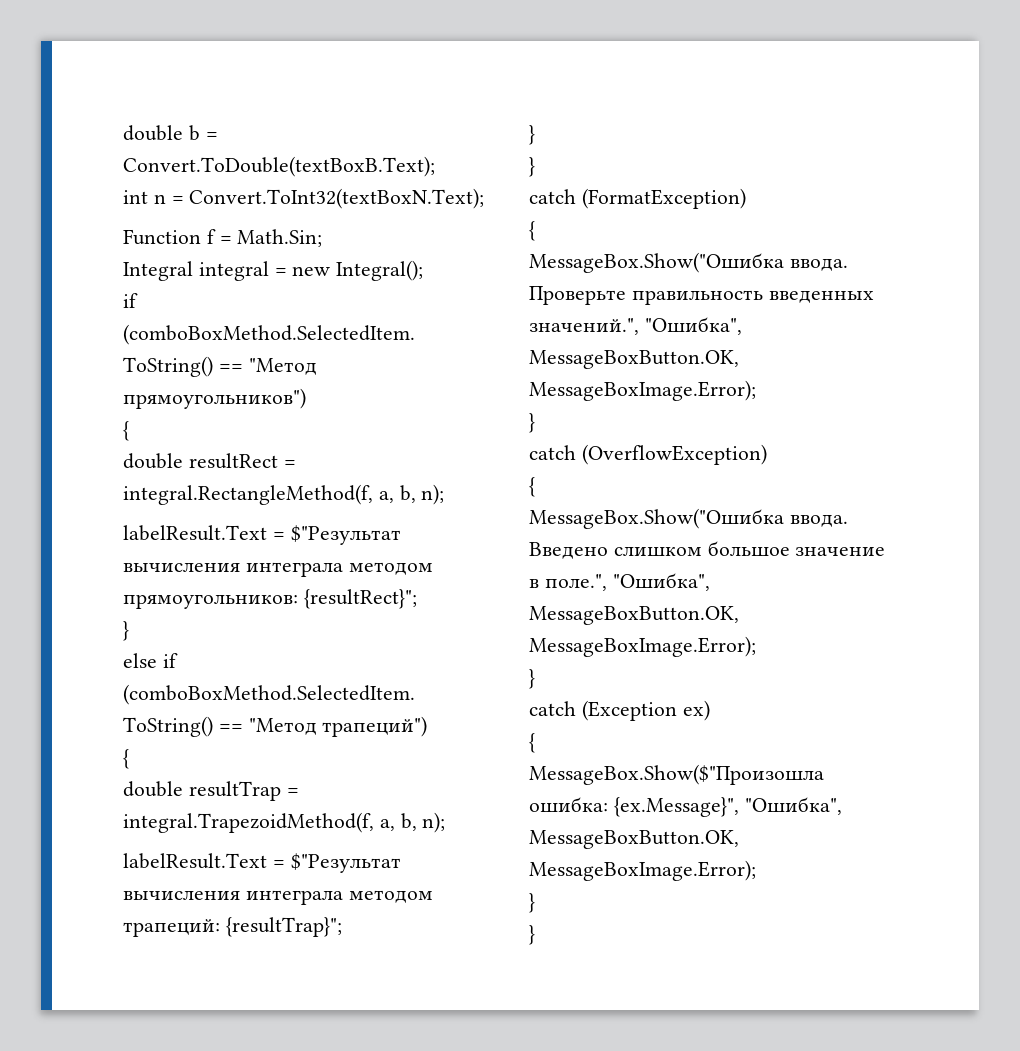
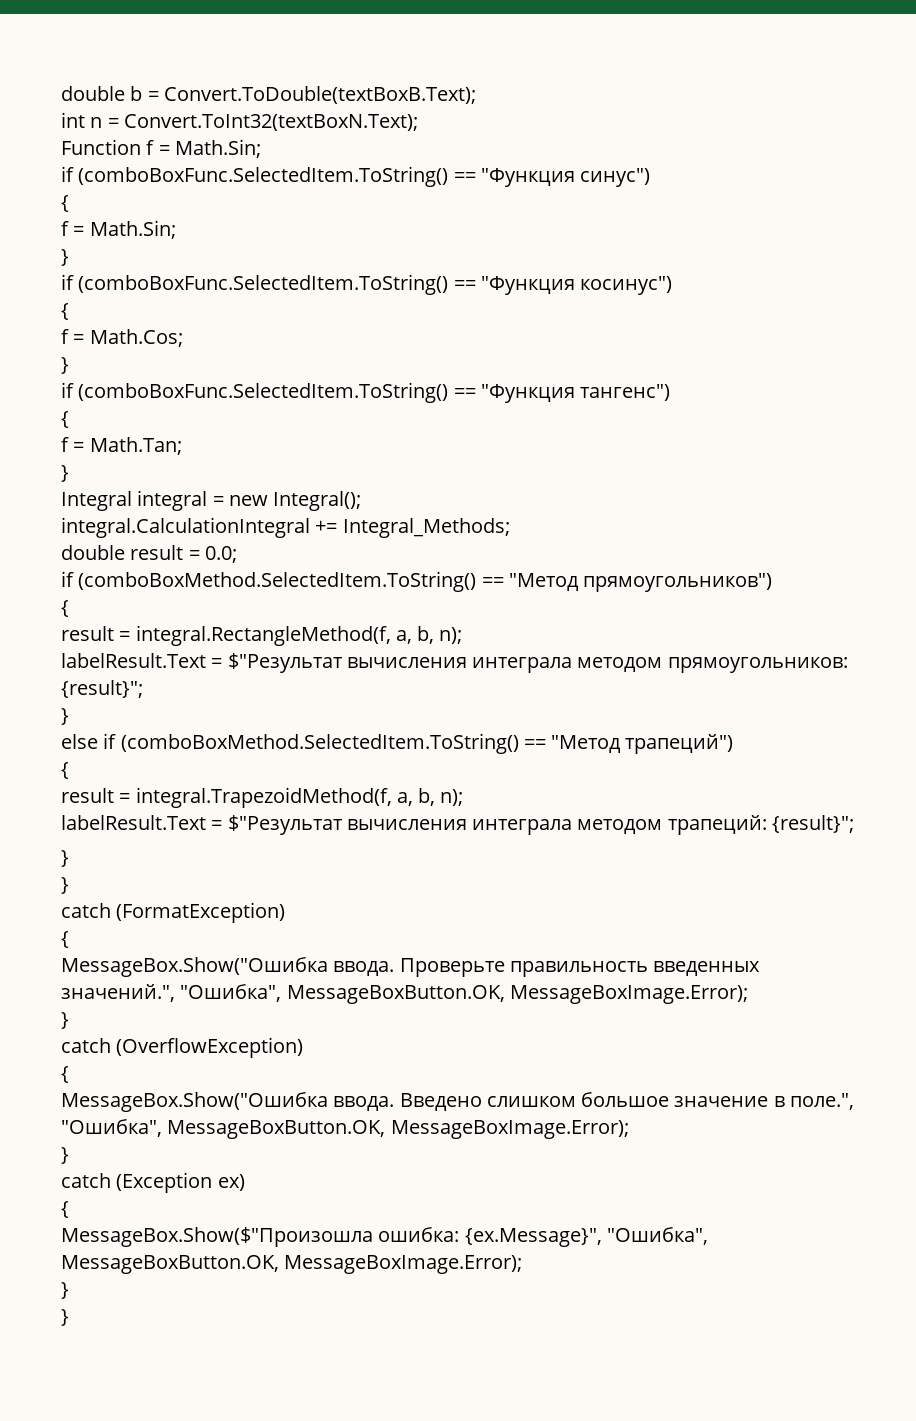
+ if (comboBoxFunc.SelectedItem.ToString() == "Функция синус")
+ {
+ f = Math.Sin;
+ }
+ if (comboBoxFunc.SelectedItem.ToString() == "Функция косинус")
+ {
+ f = Math.Cos;
+ }
+ if (comboBoxFunc.SelectedItem.ToString() == "Функция тангенс")
+ {
+ f = Math.Tan;
+ }
+ integral.СalculationIntegral += Integral_Methods;
+ double result = 0.0;
- double resultRect = integral.RectangleMethod(f, a, b, n);
+ result = integral.RectangleMethod(f, a, b, n);
- labelResult.Text = $"Результат вычисления интеграла методом прямоугольников: {resultRect}";
+ labelResult.Text = $"Результат вычисления интеграла методом прямоугольников: {result}";
- double resultTrap = integral.TrapezoidMethod(f, a, b, n);
+ result = integral.TrapezoidMethod(f, a, b, n);
- labelResult.Text = $"Результат вычисления интеграла методом трапеций: {resultTrap}";
+ labelResult.Text = $"Результат вычисления интеграла методом трапеций: {result}";

